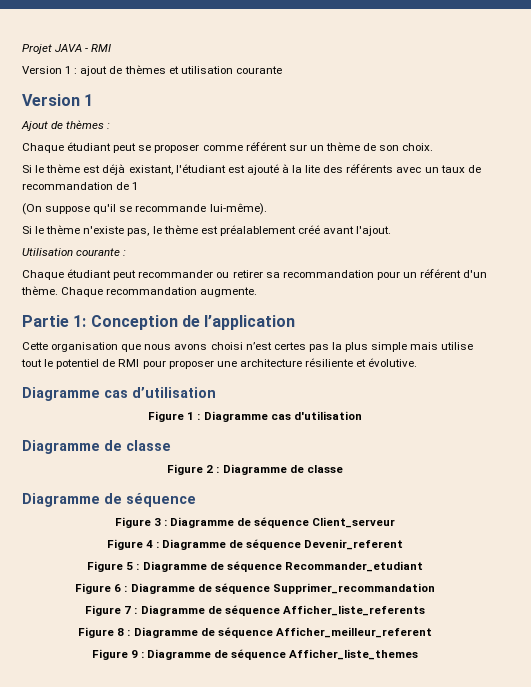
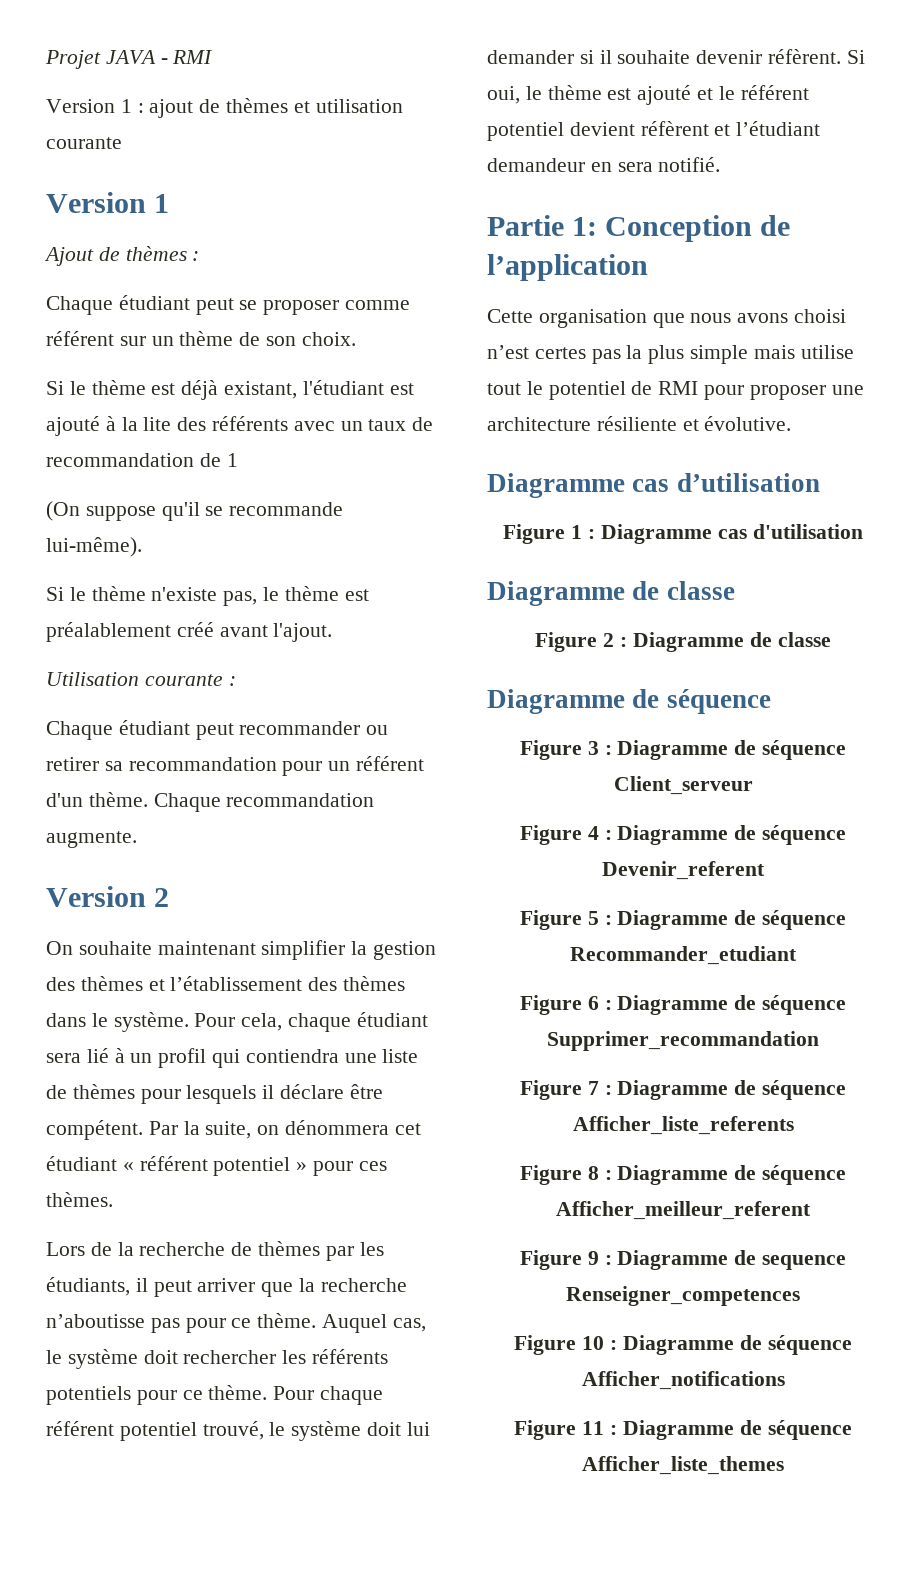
+ Version 2
+ On souhaite maintenant simplifier la gestion des thèmes et l’établissement des thèmes dans le système. Pour cela, chaque étudiant sera lié à un profil qui contiendra une liste de thèmes pour lesquels il déclare être compétent. Par la suite, on dénommera cet étudiant « référent potentiel » pour ces thèmes.
+ Lors de la recherche de thèmes par les étudiants, il peut arriver que la recherche n’aboutisse pas pour ce thème. Auquel cas, le système doit rechercher les référents potentiels pour ce thème. Pour chaque référent potentiel trouvé, le système doit lui demander si il souhaite devenir réfèrent. Si oui, le thème est ajouté et le référent potentiel devient réfèrent et l’étudiant demandeur en sera notifié.
- Figure 9 : Diagramme de séquence Afficher_liste_themes
+ Figure 9 : Diagramme de sequence Renseigner_competences
+ Figure 10 : Diagramme de séquence Afficher_notifications
+ Figure 11 : Diagramme de séquence Afficher_liste_themes

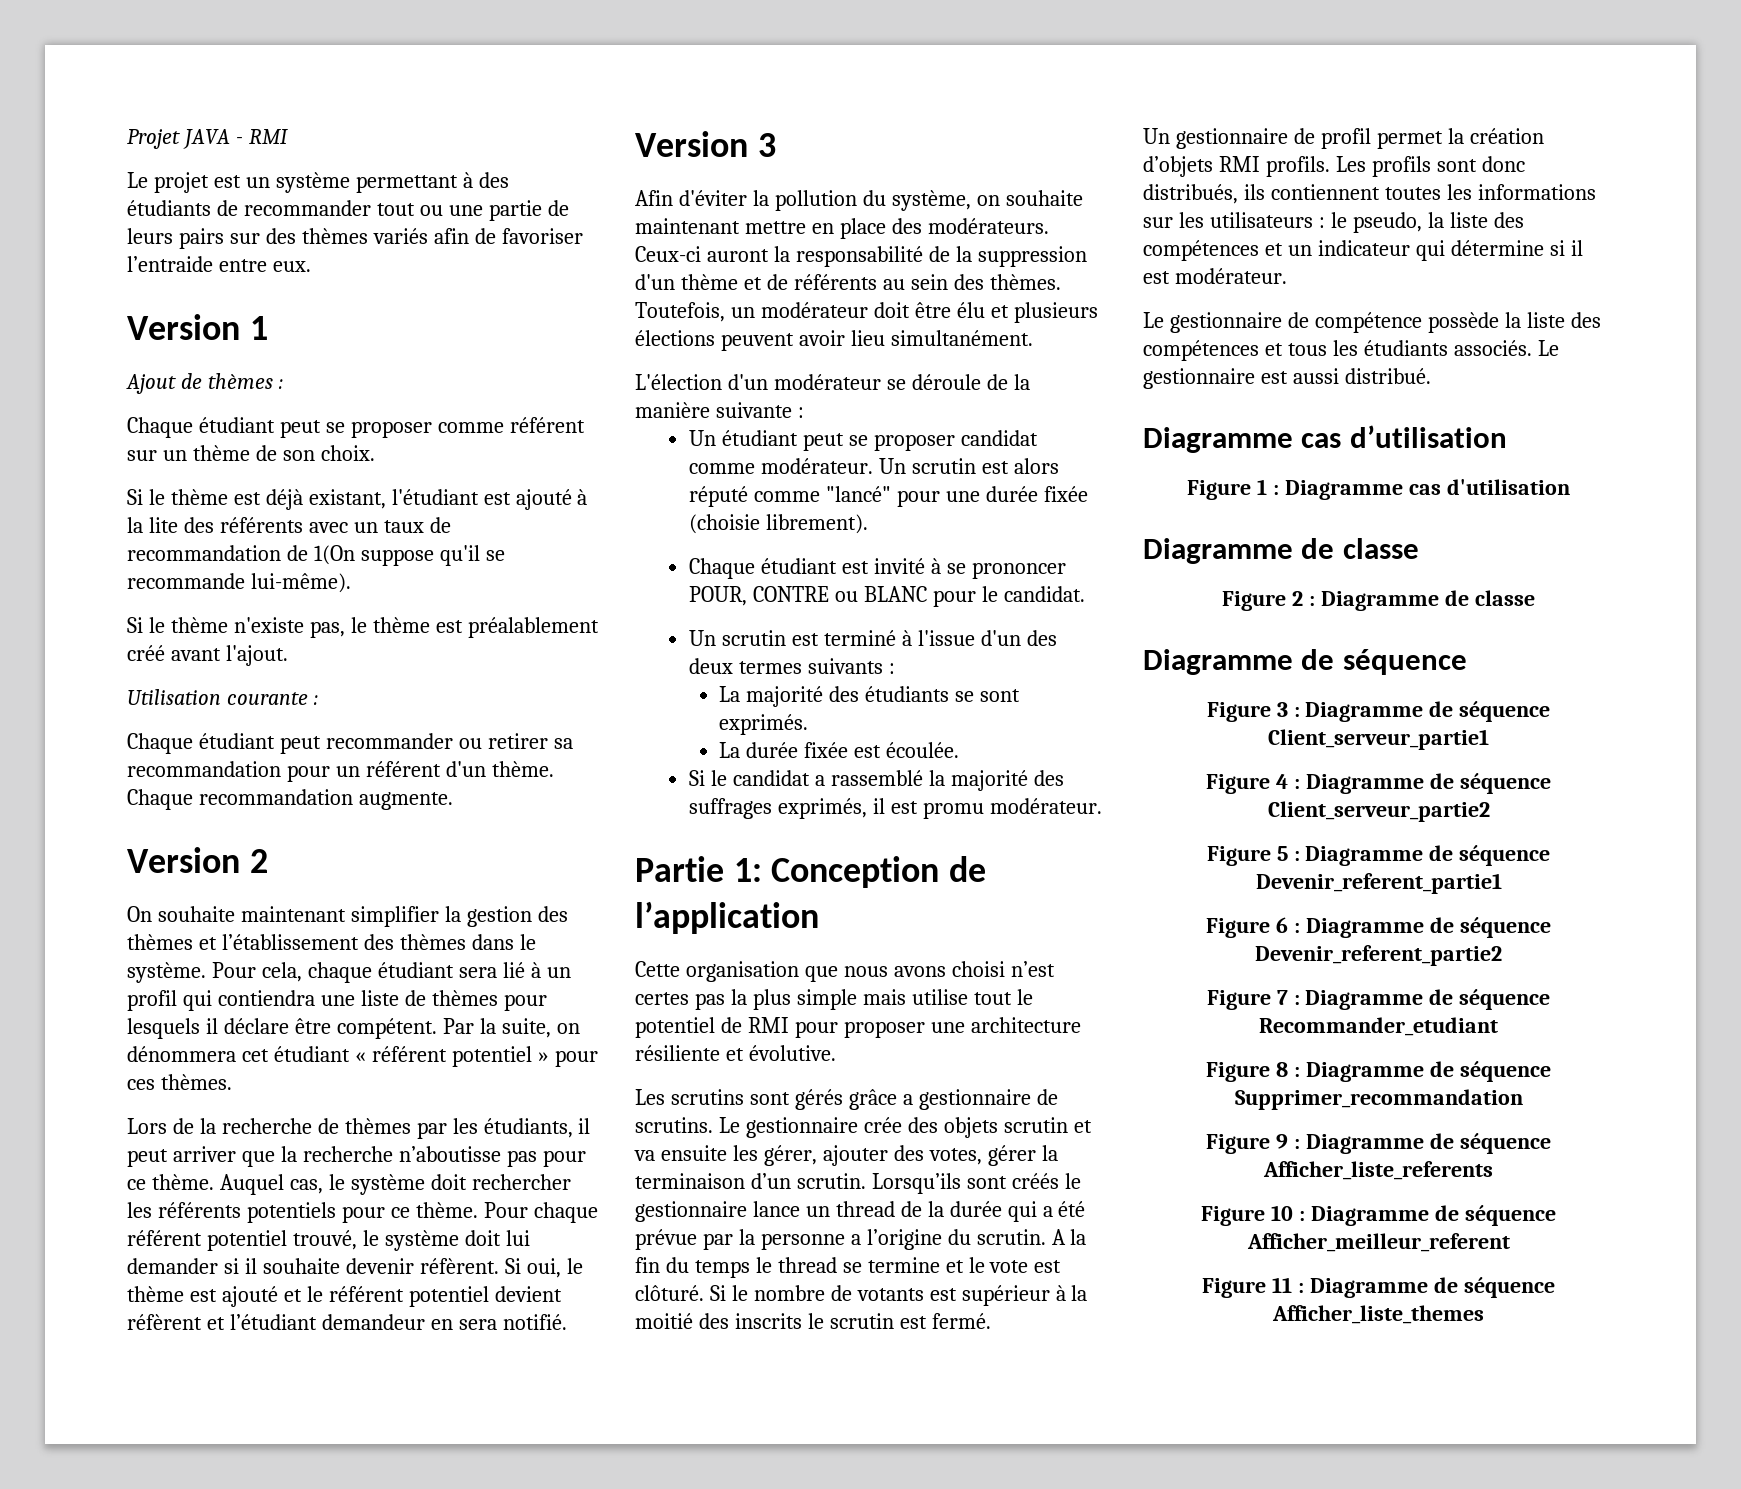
- Version 1 : ajout de thèmes et utilisation courante
+ Le projet est un système permettant à des étudiants de recommander tout ou une partie de leurs pairs sur des thèmes variés afin de favoriser l’entraide entre eux.
- Si le thème est déjà existant, l'étudiant est ajouté à la lite des référents avec un taux de recommandation de 1
- (On suppose qu'il se recommande lui-même).
+ Si le thème est déjà existant, l'étudiant est ajouté à la lite des référents avec un taux de recommandation de 1(On suppose qu'il se recommande lui-même).
+ Version 3
+ Afin d'éviter la pollution du système, on souhaite maintenant mettre en place des modérateurs. Ceux-ci auront la responsabilité de la suppression d'un thème et de référents au sein des thèmes. Toutefois, un modérateur doit être élu et plusieurs élections peuvent avoir lieu simultanément.
+ L'élection d'un modérateur se déroule de la manière suivante :
+ Un étudiant peut se proposer candidat comme modérateur. Un scrutin est alors réputé comme "lancé" pour une durée fixée (choisie librement).
+ Chaque étudiant est invité à se prononcer POUR, CONTRE ou BLANC pour le candidat.
+ Un scrutin est terminé à l'issue d'un des deux termes suivants :
+ La majorité des étudiants se sont exprimés.
+ La durée fixée est écoulée.
+ Si le candidat a rassemblé la majorité des suffrages exprimés, il est promu modérateur.
+ Les scrutins sont gérés grâce a gestionnaire de scrutins. Le gestionnaire crée des objets scrutin et va ensuite les gérer, ajouter des votes, gérer la terminaison d’un scrutin. Lorsqu’ils sont créés le gestionnaire lance un thread de la durée qui a été prévue par la personne a l’origine du scrutin. A la fin du temps le thread se termine et le vote est clôturé. Si le nombre de votants est supérieur à la moitié des inscrits le scrutin est fermé.
+ Un gestionnaire de profil permet la création d’objets RMI profils. Les profils sont donc distribués, ils contiennent toutes les informations sur les utilisateurs : le pseudo, la liste des compétences et un indicateur qui détermine si il est modérateur.
+ Le gestionnaire de compétence possède la liste des compétences et tous les étudiants associés. Le gestionnaire est aussi distribué.
- Figure 3 : Diagramme de séquence Client_serveur
+ Figure 3 : Diagramme de séquence Client_serveur_partie1
- Figure 4 : Diagramme de séquence Devenir_referent
+ Figure 4 : Diagramme de séquence Client_serveur_partie2
- Figure 5 : Diagramme de séquence Recommander_etudiant
+ Figure 5 : Diagramme de séquence Devenir_referent_partie1
- Figure 6 : Diagramme de séquence Supprimer_recommandation
+ Figure 6 : Diagramme de séquence Devenir_referent_partie2
- Figure 7 : Diagramme de séquence Afficher_liste_referents
+ Figure 7 : Diagramme de séquence Recommander_etudiant
- Figure 8 : Diagramme de séquence Afficher_meilleur_referent
+ Figure 8 : Diagramme de séquence Supprimer_recommandation
- Figure 9 : Diagramme de sequence Renseigner_competences
+ Figure 9 : Diagramme de séquence Afficher_liste_referents
- Figure 10 : Diagramme de séquence Afficher_notifications
+ Figure 10 : Diagramme de séquence Afficher_meilleur_referent

